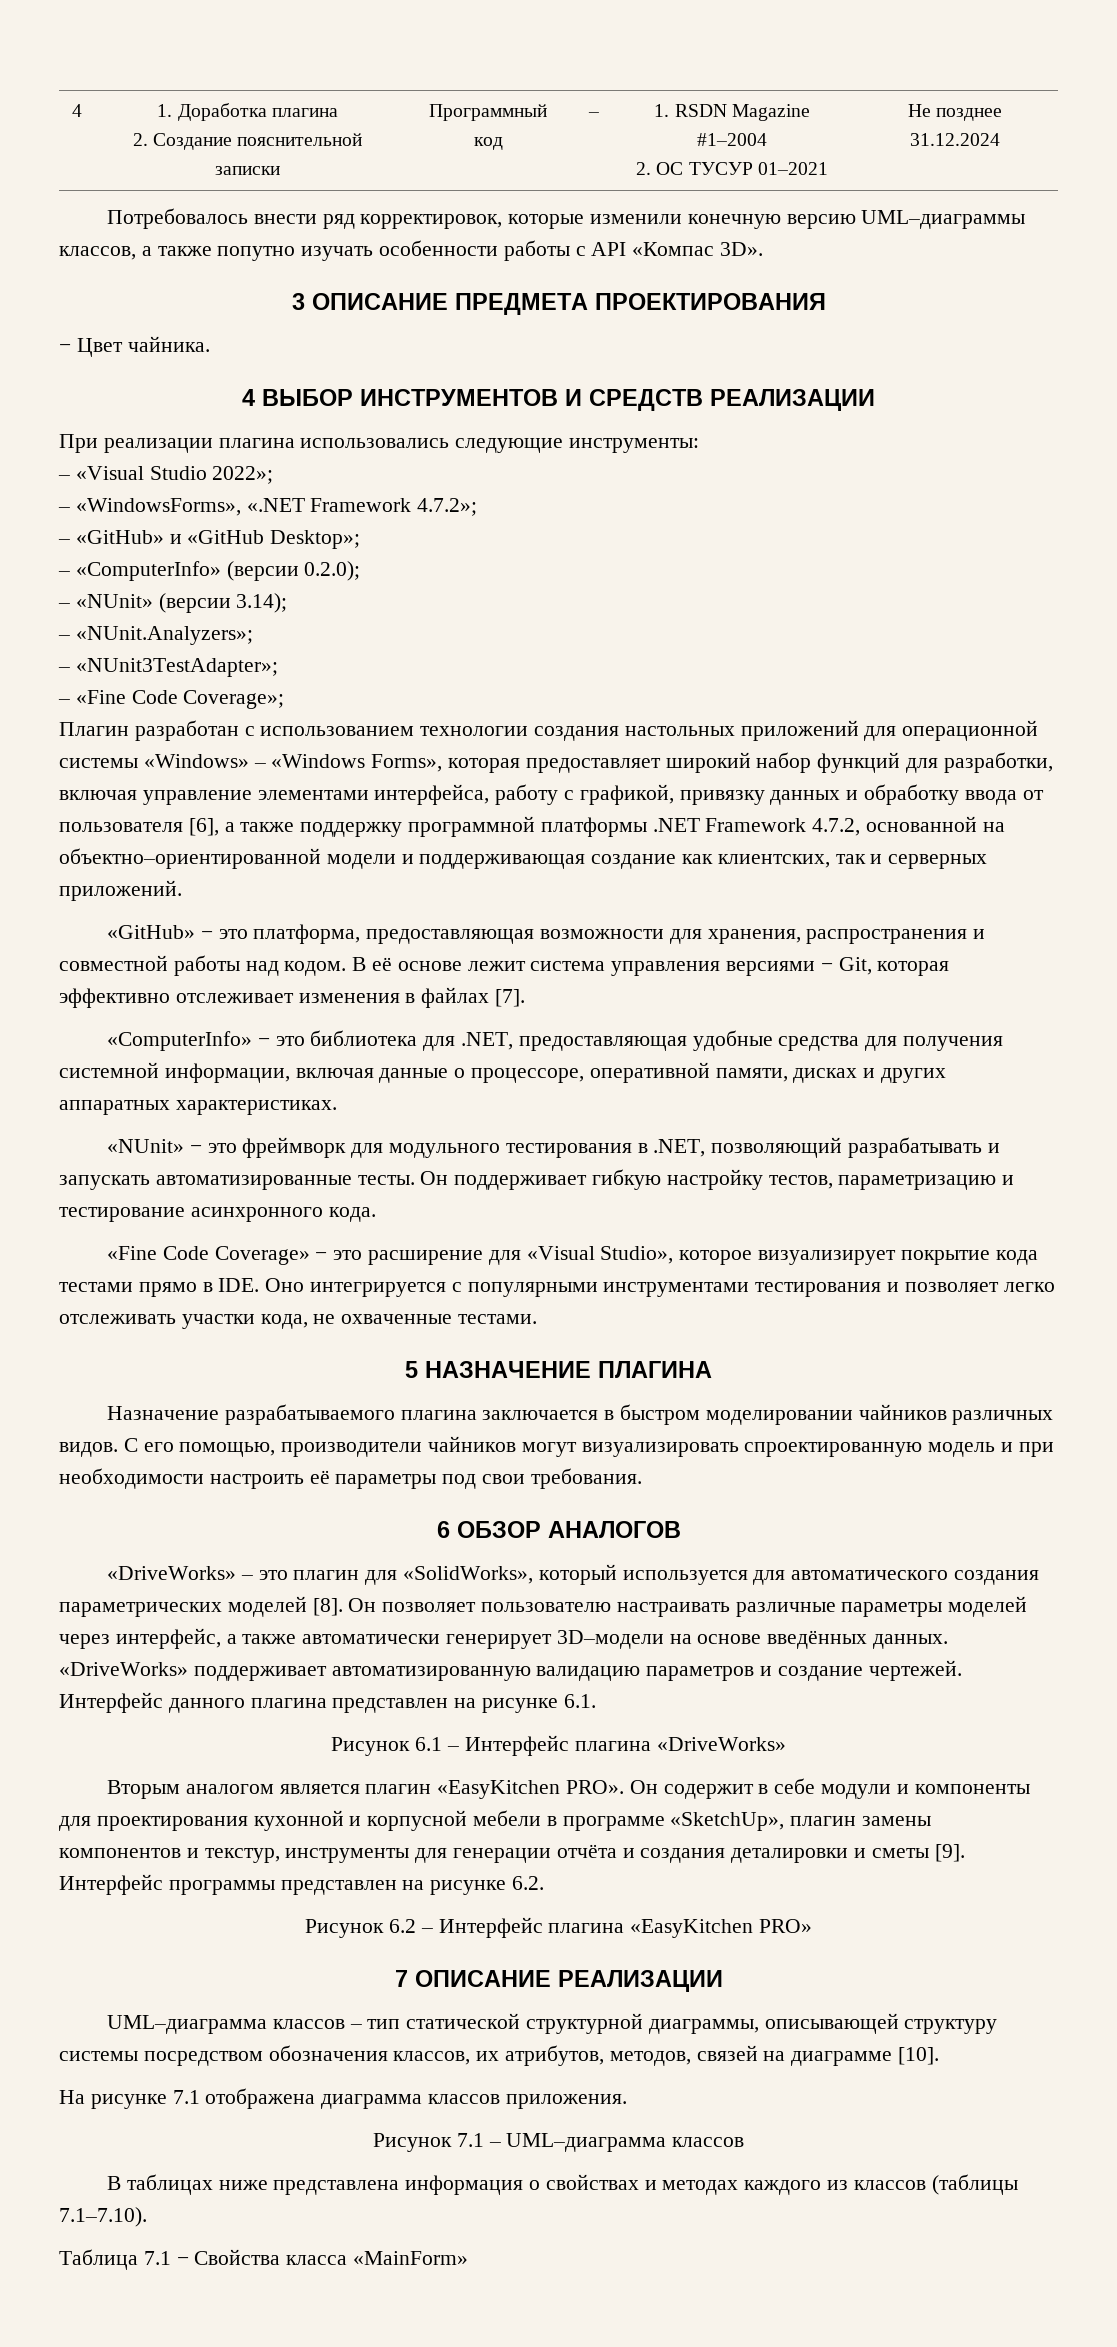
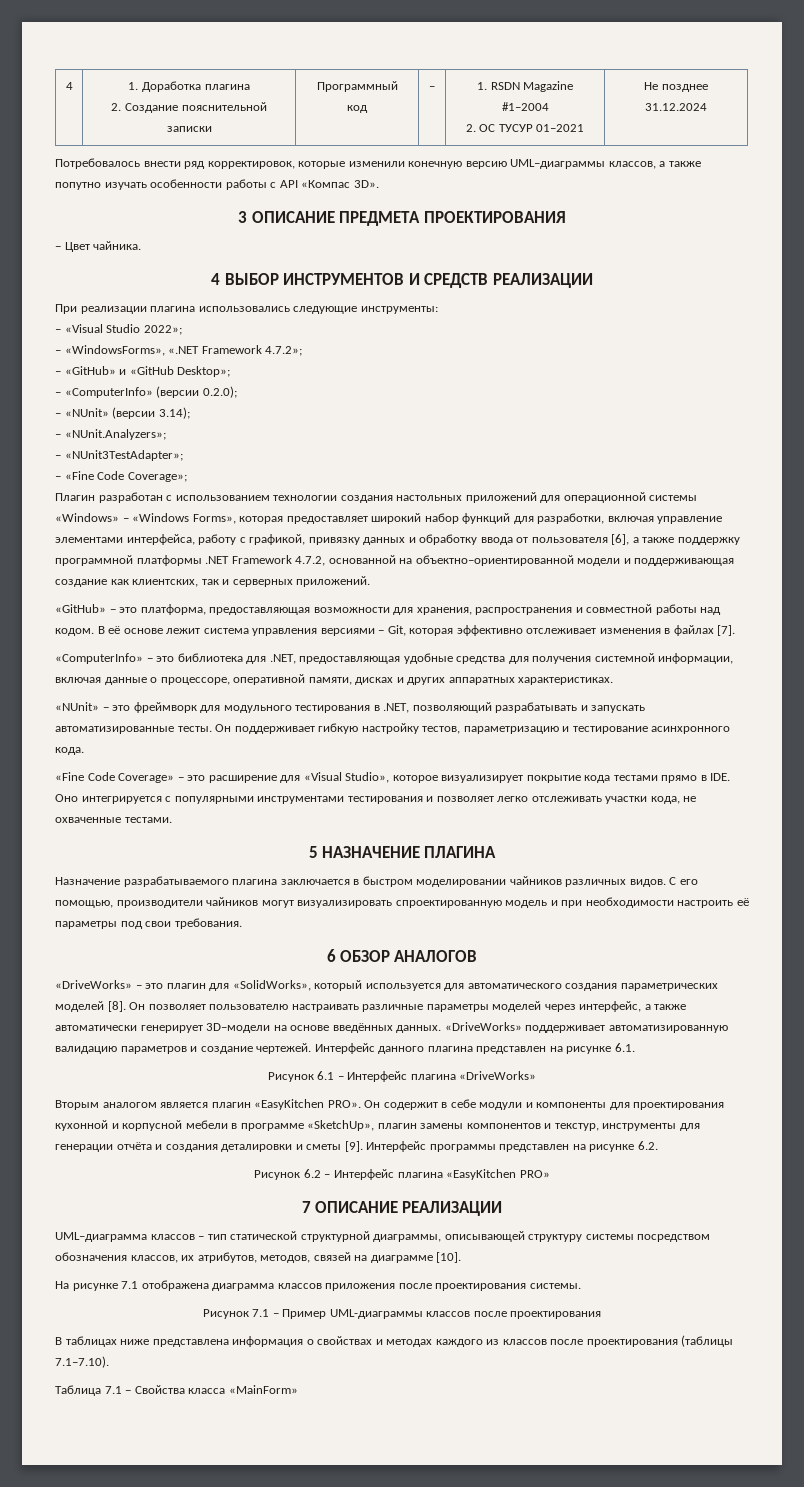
- На рисунке 7.1 отображена диаграмма классов приложения.
+ На рисунке 7.1 отображена диаграмма классов приложения после проектирования системы.
- Рисунок 7.1 – UML–диаграмма классов
+ Рисунок 7.1 – Пример UML-диаграммы классов после проектирования
- В таблицах ниже представлена информация о свойствах и методах каждого из классов (таблицы 7.1–7.10).
+ В таблицах ниже представлена информация о свойствах и методах каждого из классов после проектирования (таблицы 7.1–7.10).

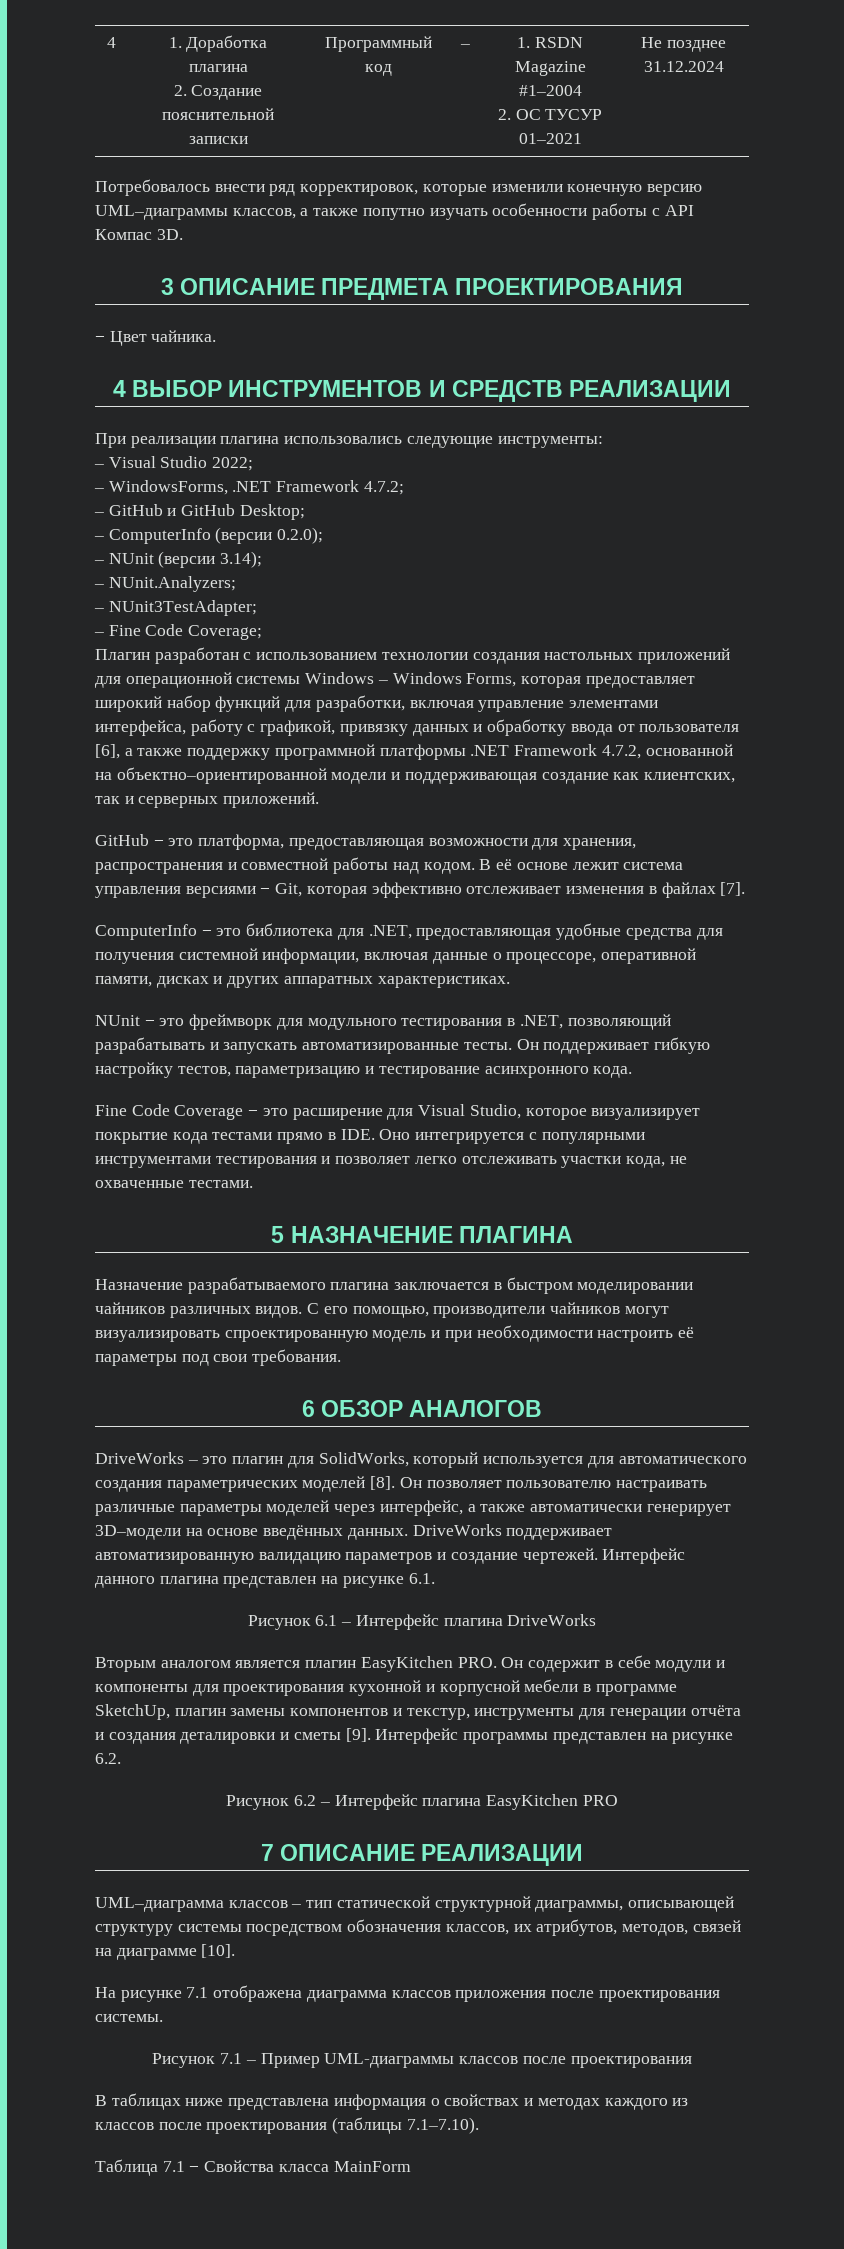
- Потребовалось внести ряд корректировок, которые изменили конечную версию UML–диаграммы классов, а также попутно изучать особенности работы с API «Компас 3D».
+ Потребовалось внести ряд корректировок, которые изменили конечную версию UML–диаграммы классов, а также попутно изучать особенности работы с API Компас 3D.
- – «Visual Studio 2022»;
- – «WindowsForms», «.NET Framework 4.7.2»;
- – «GitHub» и «GitHub Desktop»;
- – «ComputerInfo» (версии 0.2.0);
+ – Visual Studio 2022;
+ – WindowsForms, .NET Framework 4.7.2;
+ – GitHub и GitHub Desktop;
+ – ComputerInfo (версии 0.2.0);
- – «NUnit» (версии 3.14);
+ – NUnit (версии 3.14);
- – «NUnit.Analyzers»;
- – «NUnit3TestAdapter»;
- – «Fine Code Coverage»;
+ – NUnit.Analyzers;
+ – NUnit3TestAdapter;
+ – Fine Code Coverage;
- Плагин разработан с использованием технологии создания настольных приложений для операционной системы «Windows» – «Windows Forms», которая предоставляет широкий набор функций для разработки, включая управление элементами интерфейса, работу с графикой, привязку данных и обработку ввода от пользователя [6], а также поддержку программной платформы .NET Framework 4.7.2, основанной на объектно–ориентированной модели и поддерживающая создание как клиентских, так и серверных приложений.
+ Плагин разработан с использованием технологии создания настольных приложений для операционной системы Windows – Windows Forms, которая предоставляет широкий набор функций для разработки, включая управление элементами интерфейса, работу с графикой, привязку данных и обработку ввода от пользователя [6], а также поддержку программной платформы .NET Framework 4.7.2, основанной на объектно–ориентированной модели и поддерживающая создание как клиентских, так и серверных приложений.
- «GitHub» − это платформа, предоставляющая возможности для хранения, распространения и совместной работы над кодом.
+ GitHub − это платформа, предоставляющая возможности для хранения, распространения и совместной работы над кодом.
- «ComputerInfo» − это библиотека для .NET, предоставляющая удобные средства для получения системной информации, включая данные о процессоре, оперативной памяти, дисках и других аппаратных характеристиках.
+ ComputerInfo − это библиотека для .NET, предоставляющая удобные средства для получения системной информации, включая данные о процессоре, оперативной памяти, дисках и других аппаратных характеристиках.
- «NUnit» − это фреймворк для модульного тестирования в .NET, позволяющий разрабатывать и запускать автоматизированные тесты.
+ NUnit − это фреймворк для модульного тестирования в .NET, позволяющий разрабатывать и запускать автоматизированные тесты.
- «Fine Code Coverage» − это расширение для «Visual Studio», которое визуализирует покрытие кода тестами прямо в IDE. Оно интегрируется с популярными инструментами тестирования и позволяет легко отслеживать участки кода, не охваченные тестами.
+ Fine Code Coverage − это расширение для Visual Studio, которое визуализирует покрытие кода тестами прямо в IDE. Оно интегрируется с популярными инструментами тестирования и позволяет легко отслеживать участки кода, не охваченные тестами.
- «DriveWorks» – это плагин для «SolidWorks», который используется для автоматического создания параметрических моделей [8].
+ DriveWorks – это плагин для SolidWorks, который используется для автоматического создания параметрических моделей [8].
- «DriveWorks» поддерживает автоматизированную валидацию параметров и создание чертежей.
+ DriveWorks поддерживает автоматизированную валидацию параметров и создание чертежей.
- Рисунок 6.1 – Интерфейс плагина «DriveWorks»
+ Рисунок 6.1 – Интерфейс плагина DriveWorks
- Вторым аналогом является плагин «EasyKitchen PRO». Он содержит в себе модули и компоненты для проектирования кухонной и корпусной мебели в программе «SketchUp», плагин замены компонентов и текстур, инструменты для генерации отчёта и создания деталировки и сметы [9].
+ Вторым аналогом является плагин EasyKitchen PRO. Он содержит в себе модули и компоненты для проектирования кухонной и корпусной мебели в программе SketchUp, плагин замены компонентов и текстур, инструменты для генерации отчёта и создания деталировки и сметы [9].
- Рисунок 6.2 – Интерфейс плагина «EasyKitchen PRO»
+ Рисунок 6.2 – Интерфейс плагина EasyKitchen PRO
- Таблица 7.1 − Свойства класса «MainForm»
+ Таблица 7.1 − Свойства класса MainForm

